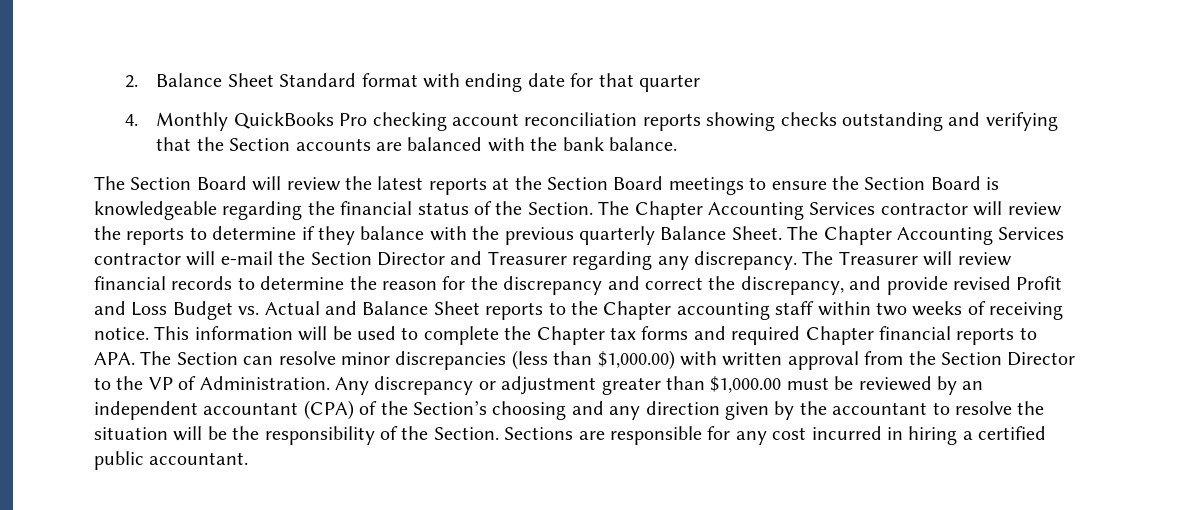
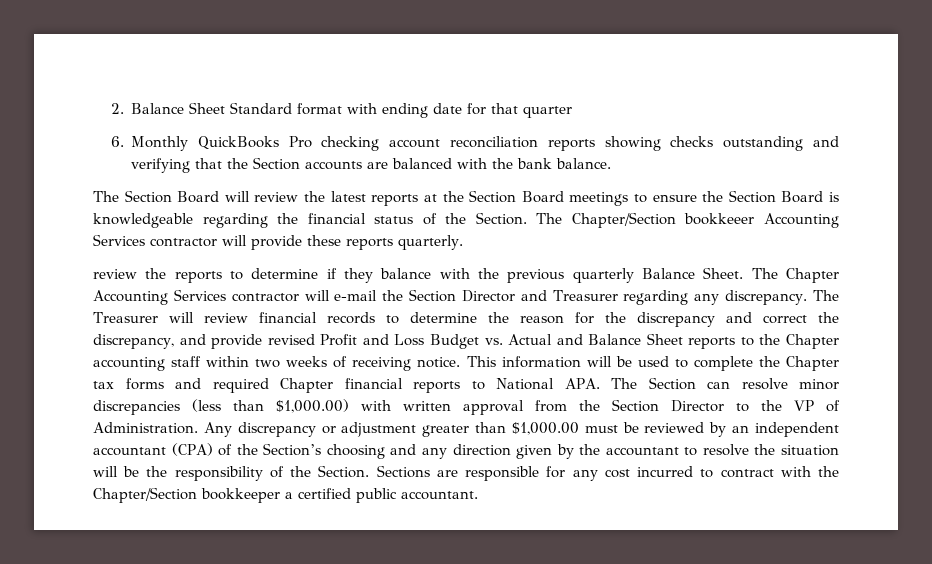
- 4. Monthly QuickBooks Pro checking account reconciliation reports showing checks outstanding and verifying that the Section accounts are balanced with the bank balance.
+ 6. Monthly QuickBooks Pro checking account reconciliation reports showing checks outstanding and verifying that the Section accounts are balanced with the bank balance.
- The Chapter Accounting Services contractor will review the reports to determine if they balance with the previous quarterly Balance Sheet.
+ The Chapter/Section bookkeeer Accounting Services contractor will provide these reports quarterly.
+ review the reports to determine if they balance with the previous quarterly Balance Sheet.
- This information will be used to complete the Chapter tax forms and required Chapter financial reports to APA. The Section can resolve minor discrepancies (less than $1,000.00) with written approval from the Section Director to the VP of Administration.
+ This information will be used to complete the Chapter tax forms and required Chapter financial reports to National APA. The Section can resolve minor discrepancies (less than $1,000.00) with written approval from the Section Director to the VP of Administration.
- Sections are responsible for any cost incurred in hiring a certified public accountant.
+ Sections are responsible for any cost incurred to contract with the Chapter/Section bookkeeper a certified public accountant.

